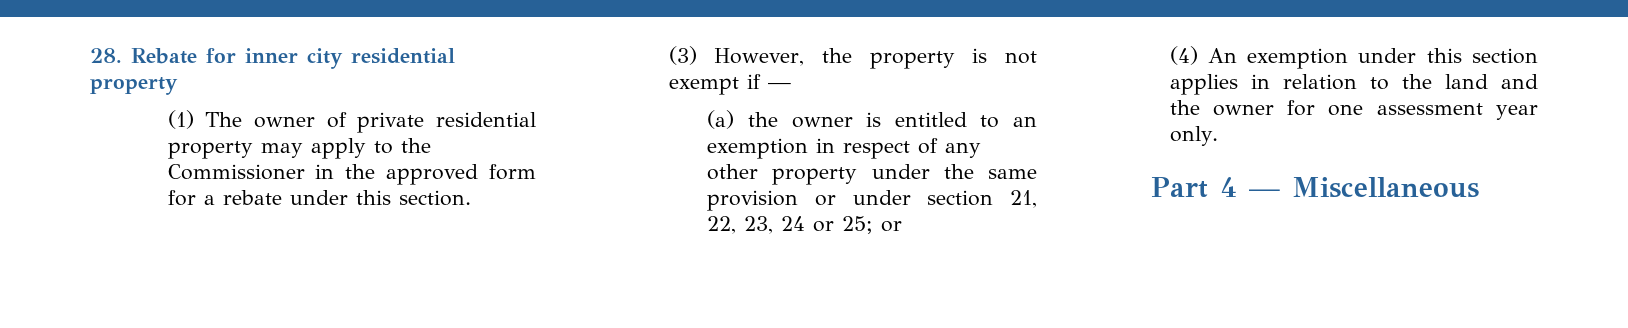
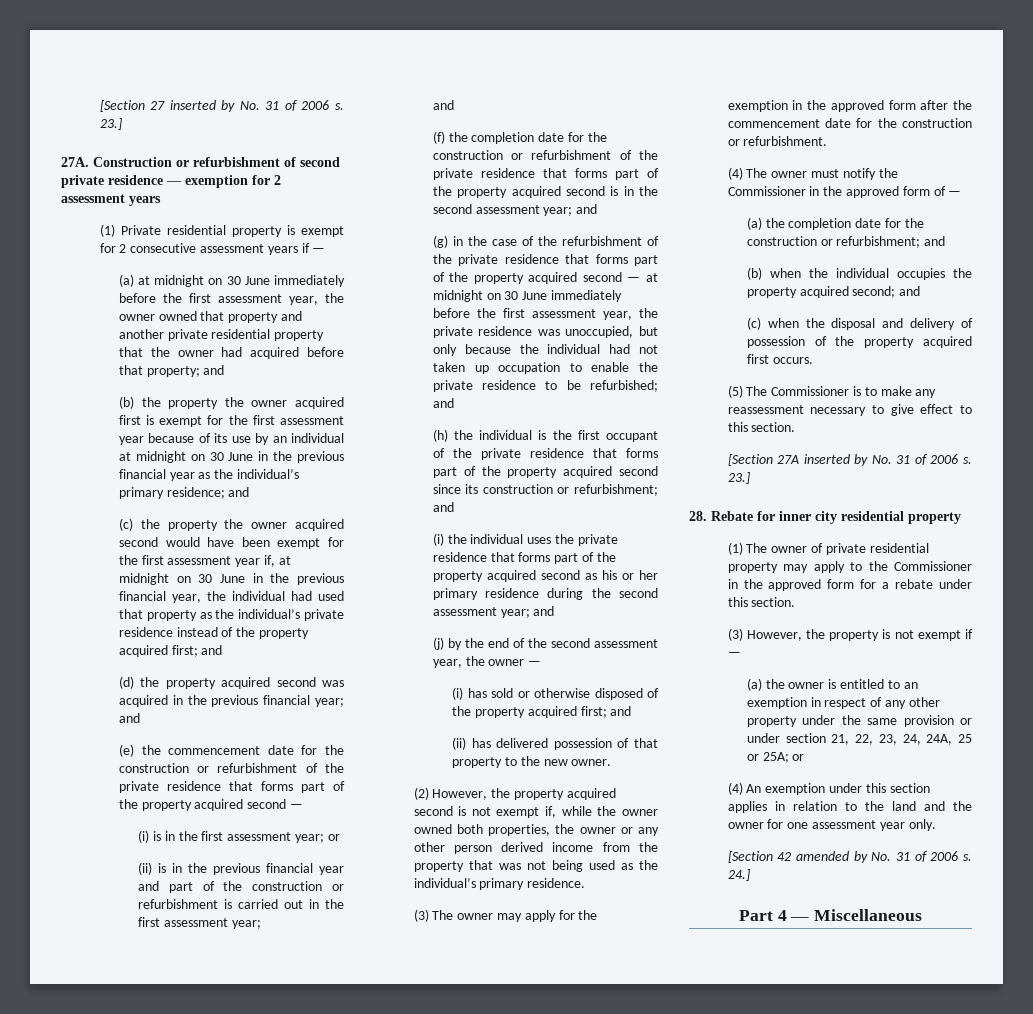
+ [Section 27 inserted by No. 31 of 2006 s. 23.]
+ 27A. Construction or refurbishment of second private residence — exemption for 2 assessment years
+ (1) Private residential property is exempt for 2 consecutive assessment years if —
+ (a) at midnight on 30 June immediately before the first assessment year, the owner owned that property and another private residential property that the owner had acquired before that property; and
+ (b) the property the owner acquired first is exempt for the first assessment year because of its use by an individual at midnight on 30 June in the previous financial year as the individual’s primary residence; and
+ (c) the property the owner acquired second would have been exempt for the first assessment year if, at midnight on 30 June in the previous financial year, the individual had used that property as the individual’s private residence instead of the property acquired first; and
+ (d) the property acquired second was acquired in the previous financial year; and
+ (e) the commencement date for the construction or refurbishment of the private residence that forms part of the property acquired second —
+ (i) is in the first assessment year; or
+ (ii) is in the previous financial year and part of the construction or refurbishment is carried out in the first assessment year;
+ and
+ (f) the completion date for the construction or refurbishment of the private residence that forms part of the property acquired second is in the second assessment year; and
+ (g) in the case of the refurbishment of the private residence that forms part of the property acquired second — at midnight on 30 June immediately before the first assessment year, the private residence was unoccupied, but only because the individual had not taken up occupation to enable the private residence to be refurbished; and
+ (h) the individual is the first occupant of the private residence that forms part of the property acquired second since its construction or refurbishment; and
+ (i) the individual uses the private residence that forms part of the property acquired second as his or her primary residence during the second assessment year; and
+ (j) by the end of the second assessment year, the owner —
+ (i) has sold or otherwise disposed of the property acquired first; and
+ (ii) has delivered possession of that property to the new owner.
+ (2) However, the property acquired second is not exempt if, while the owner owned both properties, the owner or any other person derived income from the property that was not being used as the individual’s primary residence.
+ (3) The owner may apply for the exemption in the approved form after the commencement date for the construction or refurbishment.
+ (4) The owner must notify the Commissioner in the approved form of —
+ (a) the completion date for the construction or refurbishment; and
+ (b) when the individual occupies the property acquired second; and
+ (c) when the disposal and delivery of possession of the property acquired first occurs.
+ (5) The Commissioner is to make any reassessment necessary to give effect to this section.
+ [Section 27A inserted by No. 31 of 2006 s. 23.]
- (a) the owner is entitled to an exemption in respect of any other property under the same provision or under section 21, 22, 23, 24 or 25; or
+ (a) the owner is entitled to an exemption in respect of any other property under the same provision or under section 21, 22, 23, 24, 24A, 25 or 25A; or
+ [Section 42 amended by No. 31 of 2006 s. 24.]

